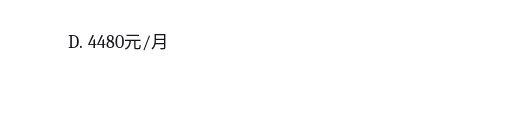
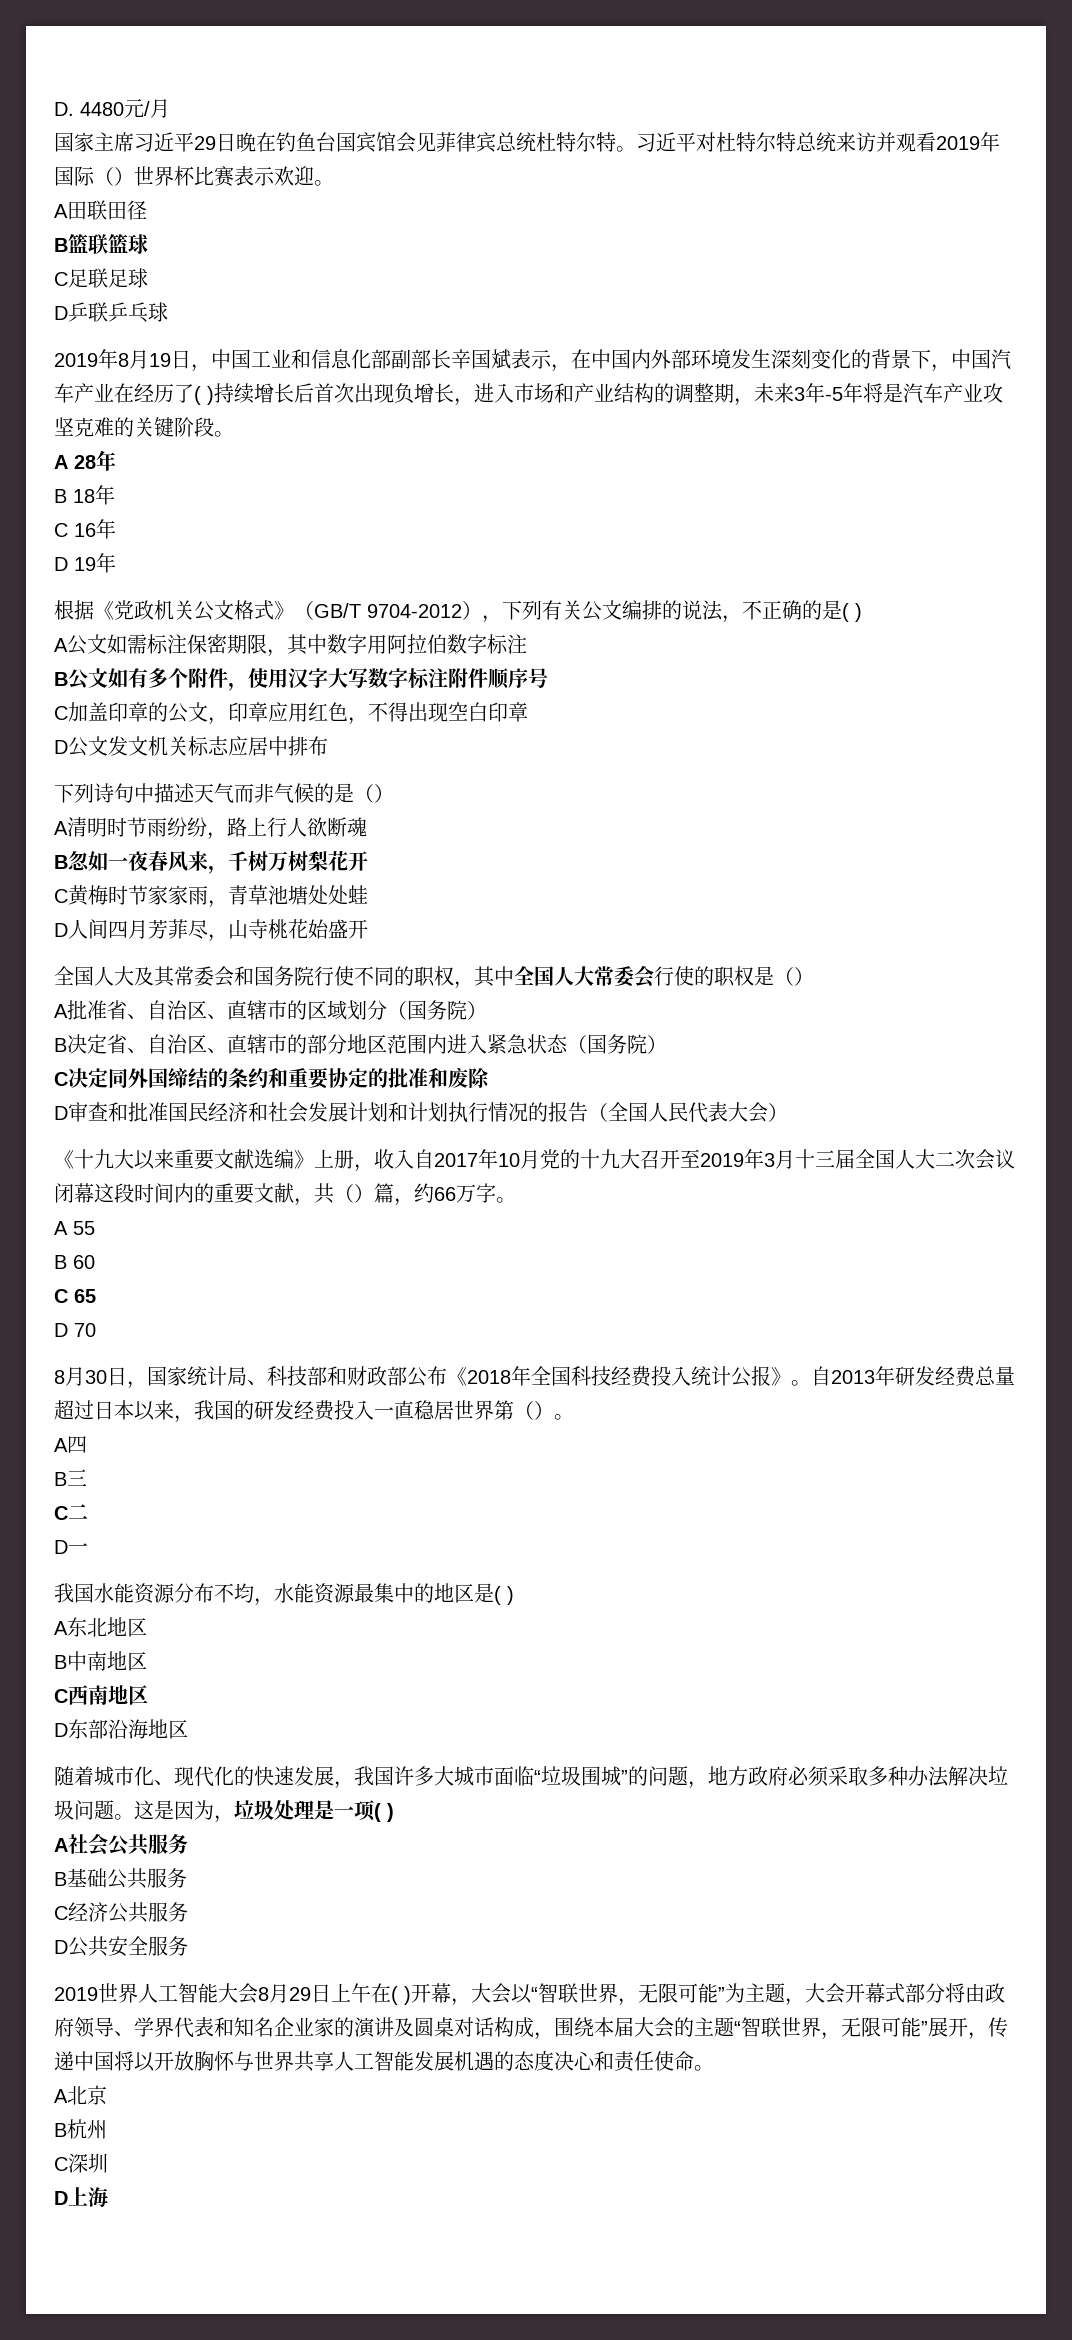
+ 国家主席习近平29日晚在钓鱼台国宾馆会见菲律宾总统杜特尔特。习近平对杜特尔特总统来访并观看2019年国际（）世界杯比赛表示欢迎。
+ A田联田径
+ B篮联篮球
+ C足联足球
+ D乒联乒乓球
+ 2019年8月19日，中国工业和信息化部副部长辛国斌表示，在中国内外部环境发生深刻变化的背景下，中国汽车产业在经历了( )持续增长后首次出现负增长，进入市场和产业结构的调整期，未来3年-5年将是汽车产业攻坚克难的关键阶段。
+ A 28年
+ B 18年
+ C 16年
+ D 19年
+ 根据《党政机关公文格式》（GB/T 9704-2012），下列有关公文编排的说法，不正确的是( )
+ A公文如需标注保密期限，其中数字用阿拉伯数字标注
+ B公文如有多个附件，使用汉字大写数字标注附件顺序号
+ C加盖印章的公文，印章应用红色，不得出现空白印章
+ D公文发文机关标志应居中排布
+ 下列诗句中描述天气而非气候的是（）
+ A清明时节雨纷纷，路上行人欲断魂
+ B忽如一夜春风来，千树万树梨花开
+ C黄梅时节家家雨，青草池塘处处蛙
+ D人间四月芳菲尽，山寺桃花始盛开
+ 全国人大及其常委会和国务院行使不同的职权，其中全国人大常委会行使的职权是（）
+ A批准省、自治区、直辖市的区域划分（国务院）
+ B决定省、自治区、直辖市的部分地区范围内进入紧急状态（国务院）
+ C决定同外国缔结的条约和重要协定的批准和废除
+ D审查和批准国民经济和社会发展计划和计划执行情况的报告（全国人民代表大会）
+ 《十九大以来重要文献选编》上册，收入自2017年10月党的十九大召开至2019年3月十三届全国人大二次会议闭幕这段时间内的重要文献，共（）篇，约66万字。
+ A 55
+ B 60
+ C 65
+ D 70
+ 8月30日，国家统计局、科技部和财政部公布《2018年全国科技经费投入统计公报》。自2013年研发经费总量超过日本以来，我国的研发经费投入一直稳居世界第（）。
+ A四
+ B三
+ C二
+ D一
+ 我国水能资源分布不均，水能资源最集中的地区是( )
+ A东北地区
+ B中南地区
+ C西南地区
+ D东部沿海地区
+ 随着城市化、现代化的快速发展，我国许多大城市面临“垃圾围城”的问题，地方政府必须采取多种办法解决垃圾问题。这是因为，垃圾处理是一项( )
+ A社会公共服务
+ B基础公共服务
+ C经济公共服务
+ D公共安全服务
+ 2019世界人工智能大会8月29日上午在( )开幕，大会以“智联世界，无限可能”为主题，大会开幕式部分将由政府领导、学界代表和知名企业家的演讲及圆桌对话构成，围绕本届大会的主题“智联世界，无限可能”展开，传递中国将以开放胸怀与世界共享人工智能发展机遇的态度决心和责任使命。
+ A北京
+ B杭州
+ C深圳
+ D上海

